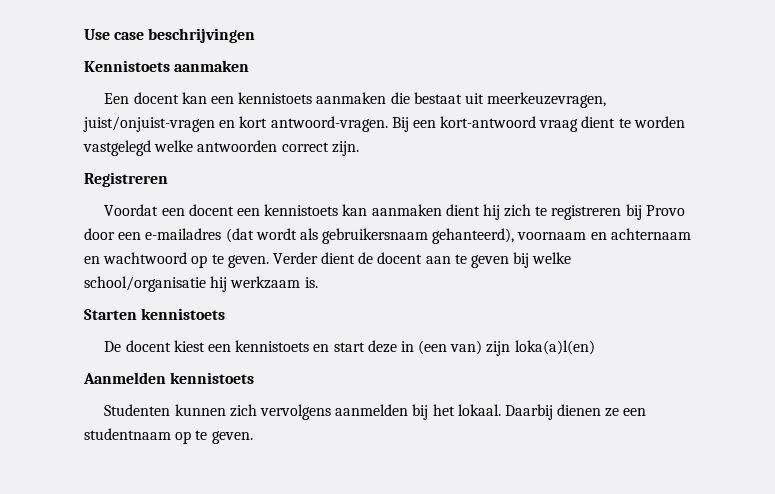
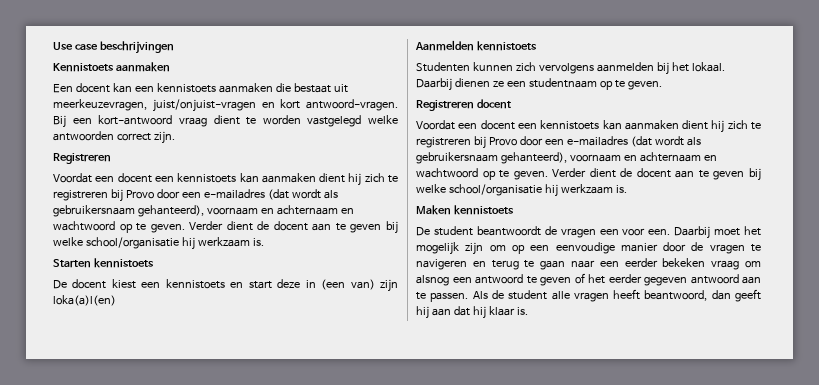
+ Registreren docent
+ Voordat een docent een kennistoets kan aanmaken dient hij zich te registreren bij Provo door een e-mailadres (dat wordt als gebruikersnaam gehanteerd), voornaam en achternaam en wachtwoord op te geven. Verder dient de docent aan te geven bij welke school/organisatie hij werkzaam is.
+ Maken kennistoets
+ De student beantwoordt de vragen een voor een. Daarbij moet het mogelijk zijn om op een eenvoudige manier door de vragen te navigeren en terug te gaan naar een eerder bekeken vraag om alsnog een antwoord te geven of het eerder gegeven antwoord aan te passen. Als de student alle vragen heeft beantwoord, dan geeft hij aan dat hij klaar is.

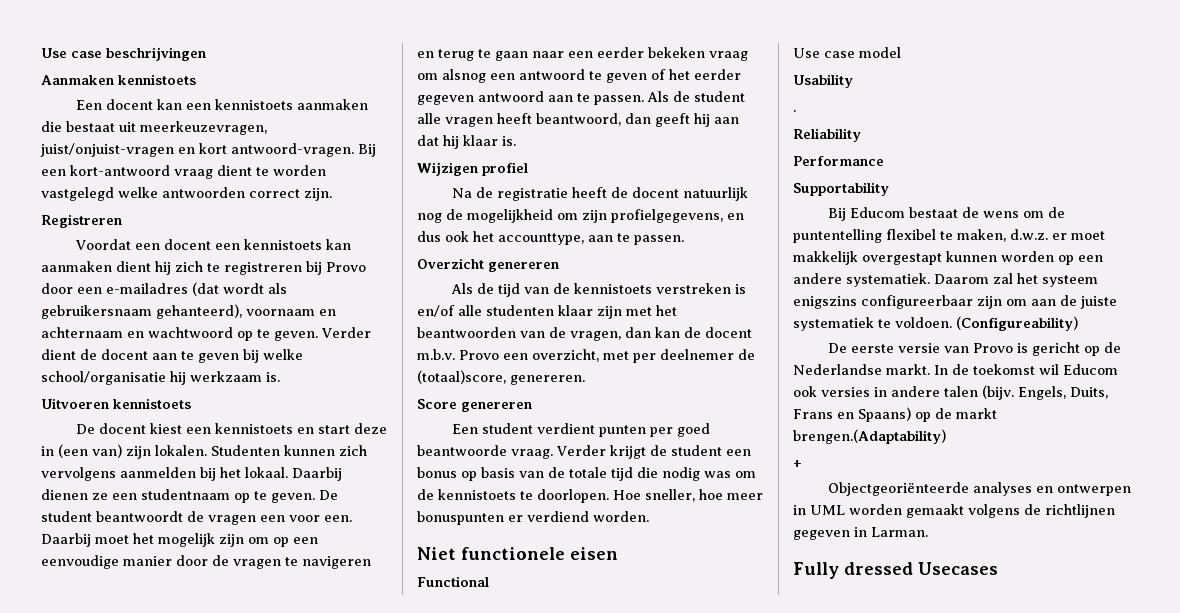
- Kennistoets aanmaken
+ Aanmaken kennistoets
- Starten kennistoets
+ Uitvoeren kennistoets
- De docent kiest een kennistoets en start deze in (een van) zijn loka(a)l(en)
- Aanmelden kennistoets
- Studenten kunnen zich vervolgens aanmelden bij het lokaal.
+ De docent kiest een kennistoets en start deze in (een van) zijn lokalen. Studenten kunnen zich vervolgens aanmelden bij het lokaal.
- Daarbij dienen ze een studentnaam op te geven.
- Registreren docent
- Voordat een docent een kennistoets kan aanmaken dient hij zich te registreren bij Provo door een e-mailadres (dat wordt als gebruikersnaam gehanteerd), voornaam en achternaam en wachtwoord op te geven. Verder dient de docent aan te geven bij welke school/organisatie hij werkzaam is.
- Maken kennistoets
- De student beantwoordt de vragen een voor een.
+ Daarbij dienen ze een studentnaam op te geven. De student beantwoordt de vragen een voor een.
+ Wijzigen profiel
+ Na de registratie heeft de docent natuurlijk nog de mogelijkheid om zijn profielgegevens, en dus ook het accounttype, aan te passen.
+ Overzicht genereren
+ Als de tijd van de kennistoets verstreken is en/of alle studenten klaar zijn met het beantwoorden van de vragen, dan kan de docent m.b.v. Provo een overzicht, met per deelnemer de (totaal)score, genereren.
+ Score genereren
+ Een student verdient punten per goed beantwoorde vraag. Verder krijgt de student een bonus op basis van de totale tijd die nodig was om de kennistoets te doorlopen. Hoe sneller, hoe meer bonuspunten er verdiend worden.
+ Niet functionele eisen
+ Functional
+ Use case model
+ Usability
+ .
+ Reliability
+ Performance
+ Supportability
+ Bij Educom bestaat de wens om de puntentelling flexibel te maken, d.w.z. er moet makkelijk overgestapt kunnen worden op een andere systematiek. Daarom zal het systeem enigszins configureerbaar zijn om aan de juiste systematiek te voldoen. (Configureability)
+ De eerste versie van Provo is gericht op de Nederlandse markt. In de toekomst wil Educom ook versies in andere talen (bijv. Engels, Duits, Frans en Spaans) op de markt brengen.(Adaptability)
+ +
+ Objectgeoriënteerde analyses en ontwerpen in UML worden gemaakt volgens de richtlijnen gegeven in Larman.
+ Fully dressed Usecases

